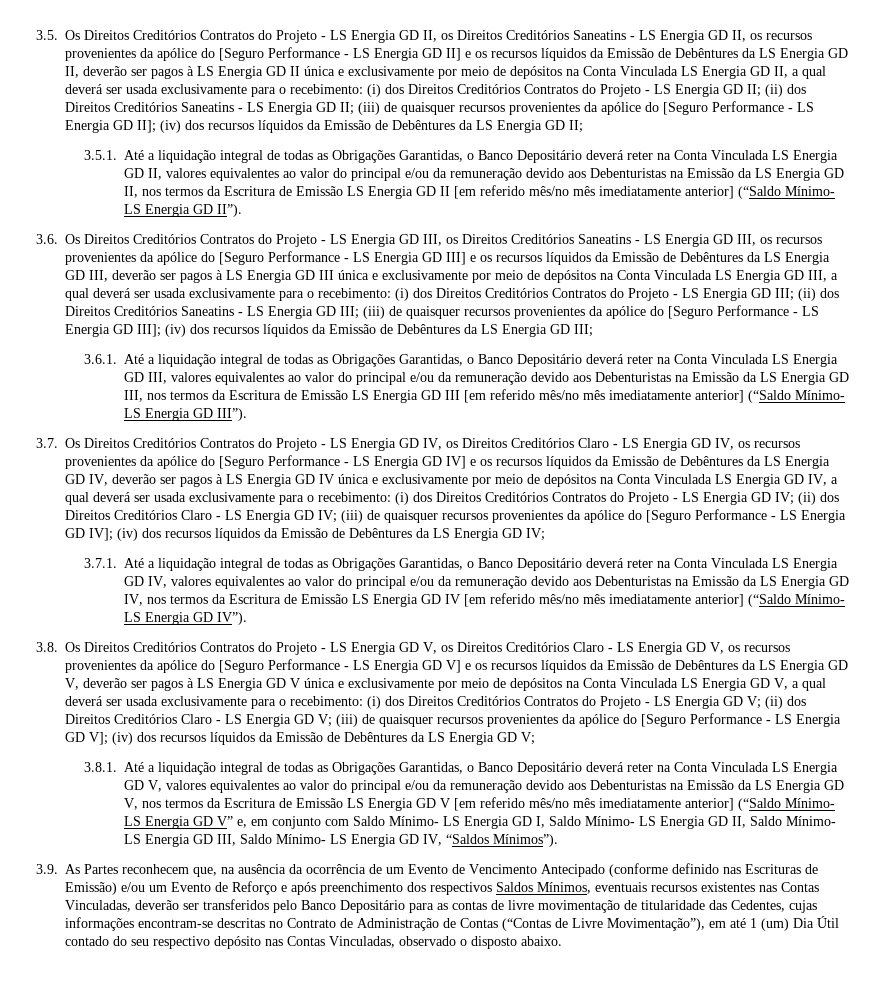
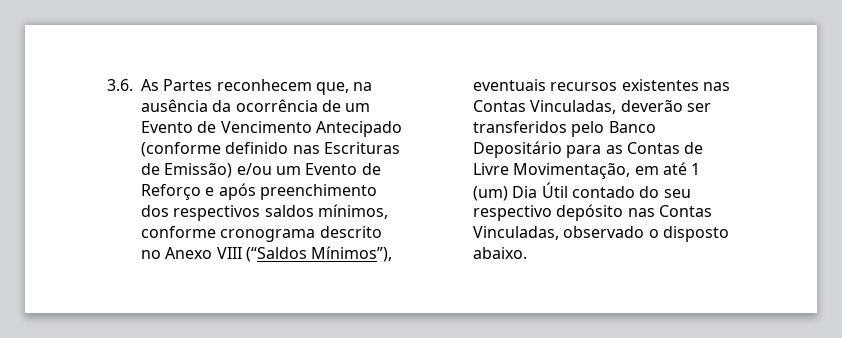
- 3.5. Os Direitos Creditórios Contratos do Projeto - LS Energia GD II, os Direitos Creditórios Saneatins - LS Energia GD II, os recursos provenientes da apólice do [Seguro Performance - LS Energia GD II] e os recursos líquidos da Emissão de Debêntures da LS Energia GD II, deverão ser pagos à LS Energia GD II única e exclusivamente por meio de depósitos na Conta Vinculada LS Energia GD II, a qual deverá ser usada exclusivamente para o recebimento: (i) dos Direitos Creditórios Contratos do Projeto - LS Energia GD II; (ii) dos Direitos Creditórios Saneatins - LS Energia GD II; (iii) de quaisquer recursos provenientes da apólice do [Seguro Performance - LS Energia GD II]; (iv) dos recursos líquidos da Emissão de Debêntures da LS Energia GD II;
- 3.5.1. Até a liquidação integral de todas as Obrigações Garantidas, o Banco Depositário deverá reter na Conta Vinculada LS Energia GD II, valores equivalentes ao valor do principal e/ou da remuneração devido aos Debenturistas na Emissão da LS Energia GD II, nos termos da Escritura de Emissão LS Energia GD II [em referido mês/no mês imediatamente anterior] (“Saldo Mínimo- LS Energia GD II”).
- 3.6. Os Direitos Creditórios Contratos do Projeto - LS Energia GD III, os Direitos Creditórios Saneatins - LS Energia GD III, os recursos provenientes da apólice do [Seguro Performance - LS Energia GD III] e os recursos líquidos da Emissão de Debêntures da LS Energia GD III, deverão ser pagos à LS Energia GD III única e exclusivamente por meio de depósitos na Conta Vinculada LS Energia GD III, a qual deverá ser usada exclusivamente para o recebimento: (i) dos Direitos Creditórios Contratos do Projeto - LS Energia GD III; (ii) dos Direitos Creditórios Saneatins - LS Energia GD III; (iii) de quaisquer recursos provenientes da apólice do [Seguro Performance - LS Energia GD III]; (iv) dos recursos líquidos da Emissão de Debêntures da LS Energia GD III;
- 3.6.1. Até a liquidação integral de todas as Obrigações Garantidas, o Banco Depositário deverá reter na Conta Vinculada LS Energia GD III, valores equivalentes ao valor do principal e/ou da remuneração devido aos Debenturistas na Emissão da LS Energia GD III, nos termos da Escritura de Emissão LS Energia GD III [em referido mês/no mês imediatamente anterior] (“Saldo Mínimo- LS Energia GD III”).
- 3.7. Os Direitos Creditórios Contratos do Projeto - LS Energia GD IV, os Direitos Creditórios Claro - LS Energia GD IV, os recursos provenientes da apólice do [Seguro Performance - LS Energia GD IV] e os recursos líquidos da Emissão de Debêntures da LS Energia GD IV, deverão ser pagos à LS Energia GD IV única e exclusivamente por meio de depósitos na Conta Vinculada LS Energia GD IV, a qual deverá ser usada exclusivamente para o recebimento: (i) dos Direitos Creditórios Contratos do Projeto - LS Energia GD IV; (ii) dos Direitos Creditórios Claro - LS Energia GD IV; (iii) de quaisquer recursos provenientes da apólice do [Seguro Performance - LS Energia GD IV]; (iv) dos recursos líquidos da Emissão de Debêntures da LS Energia GD IV;
- 3.7.1. Até a liquidação integral de todas as Obrigações Garantidas, o Banco Depositário deverá reter na Conta Vinculada LS Energia GD IV, valores equivalentes ao valor do principal e/ou da remuneração devido aos Debenturistas na Emissão da LS Energia GD IV, nos termos da Escritura de Emissão LS Energia GD IV [em referido mês/no mês imediatamente anterior] (“Saldo Mínimo- LS Energia GD IV”).
- 3.8. Os Direitos Creditórios Contratos do Projeto - LS Energia GD V, os Direitos Creditórios Claro - LS Energia GD V, os recursos provenientes da apólice do [Seguro Performance - LS Energia GD V] e os recursos líquidos da Emissão de Debêntures da LS Energia GD V, deverão ser pagos à LS Energia GD V única e exclusivamente por meio de depósitos na Conta Vinculada LS Energia GD V, a qual deverá ser usada exclusivamente para o recebimento: (i) dos Direitos Creditórios Contratos do Projeto - LS Energia GD V; (ii) dos Direitos Creditórios Claro - LS Energia GD V; (iii) de quaisquer recursos provenientes da apólice do [Seguro Performance - LS Energia GD V]; (iv) dos recursos líquidos da Emissão de Debêntures da LS Energia GD V;
- 3.8.1. Até a liquidação integral de todas as Obrigações Garantidas, o Banco Depositário deverá reter na Conta Vinculada LS Energia GD V, valores equivalentes ao valor do principal e/ou da remuneração devido aos Debenturistas na Emissão da LS Energia GD V, nos termos da Escritura de Emissão LS Energia GD V [em referido mês/no mês imediatamente anterior] (“Saldo Mínimo- LS Energia GD V” e, em conjunto com Saldo Mínimo- LS Energia GD I, Saldo Mínimo- LS Energia GD II, Saldo Mínimo- LS Energia GD III, Saldo Mínimo- LS Energia GD IV, “Saldos Mínimos”).
- 3.9. As Partes reconhecem que, na ausência da ocorrência de um Evento de Vencimento Antecipado (conforme definido nas Escrituras de Emissão) e/ou um Evento de Reforço e após preenchimento dos respectivos Saldos Mínimos, eventuais recursos existentes nas Contas Vinculadas, deverão ser transferidos pelo Banco Depositário para as contas de livre movimentação de titularidade das Cedentes, cujas informações encontram-se descritas no Contrato de Administração de Contas (“Contas de Livre Movimentação”), em até 1 (um) Dia Útil contado do seu respectivo depósito nas Contas Vinculadas, observado o disposto abaixo.
+ 3.6. As Partes reconhecem que, na ausência da ocorrência de um Evento de Vencimento Antecipado (conforme definido nas Escrituras de Emissão) e/ou um Evento de Reforço e após preenchimento dos respectivos saldos mínimos, conforme cronograma descrito no Anexo VIII (“Saldos Mínimos”), eventuais recursos existentes nas Contas Vinculadas, deverão ser transferidos pelo Banco Depositário para as Contas de Livre Movimentação, em até 1 (um) Dia Útil contado do seu respectivo depósito nas Contas Vinculadas, observado o disposto abaixo.

